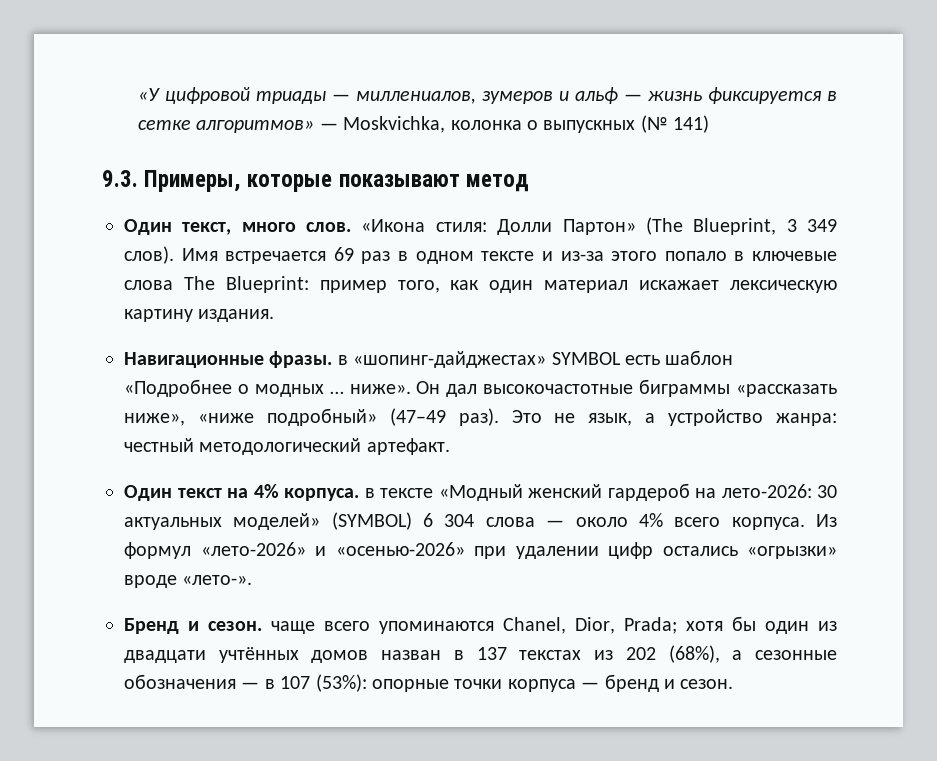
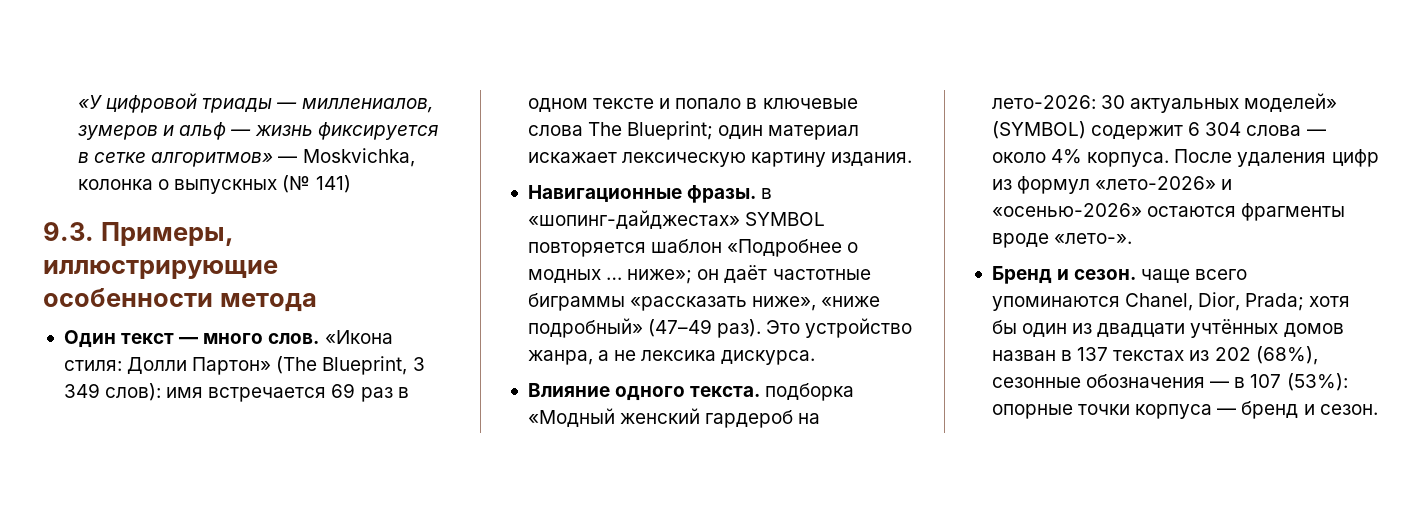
- 9.3. Примеры, которые показывают метод
- Один текст, много слов.
+ 9.3. Примеры, иллюстрирующие особенности метода
+ Один текст — много слов.
- «Икона стиля: Долли Партон» (The Blueprint, 3 349 слов). Имя встречается 69 раз в одном тексте и из-за этого попало в ключевые слова The Blueprint: пример того, как один материал искажает лексическую картину издания.
+ «Икона стиля: Долли Партон» (The Blueprint, 3 349 слов): имя встречается 69 раз в одном тексте и попало в ключевые слова The Blueprint; один материал искажает лексическую картину издания.
- Навигационные фразы. в «шопинг-дайджестах» SYMBOL есть шаблон «Подробнее о модных … ниже». Он дал высокочастотные биграммы «рассказать ниже», «ниже подробный» (47–49 раз).
+ Навигационные фразы. в «шопинг-дайджестах» SYMBOL повторяется шаблон «Подробнее о модных … ниже»; он даёт частотные биграммы «рассказать ниже», «ниже подробный» (47–49 раз).
- Это не язык, а устройство жанра: честный методологический артефакт.
- Один текст на 4% корпуса. в тексте «Модный женский гардероб на лето-2026: 30 актуальных моделей» (SYMBOL) 6 304 слова — около 4% всего корпуса. Из формул «лето-2026» и «осенью-2026» при удалении цифр остались «огрызки» вроде «лето-».
+ Это устройство жанра, а не лексика дискурса.
+ Влияние одного текста. подборка «Модный женский гардероб на лето-2026: 30 актуальных моделей» (SYMBOL) содержит 6 304 слова — около 4% корпуса. После удаления цифр из формул «лето-2026» и «осенью-2026» остаются фрагменты вроде «лето-».
- Бренд и сезон. чаще всего упоминаются Chanel, Dior, Prada; хотя бы один из двадцати учтённых домов назван в 137 текстах из 202 (68%), а сезонные обозначения — в 107 (53%): опорные точки корпуса — бренд и сезон.
+ Бренд и сезон. чаще всего упоминаются Chanel, Dior, Prada; хотя бы один из двадцати учтённых домов назван в 137 текстах из 202 (68%), сезонные обозначения — в 107 (53%): опорные точки корпуса — бренд и сезон.

